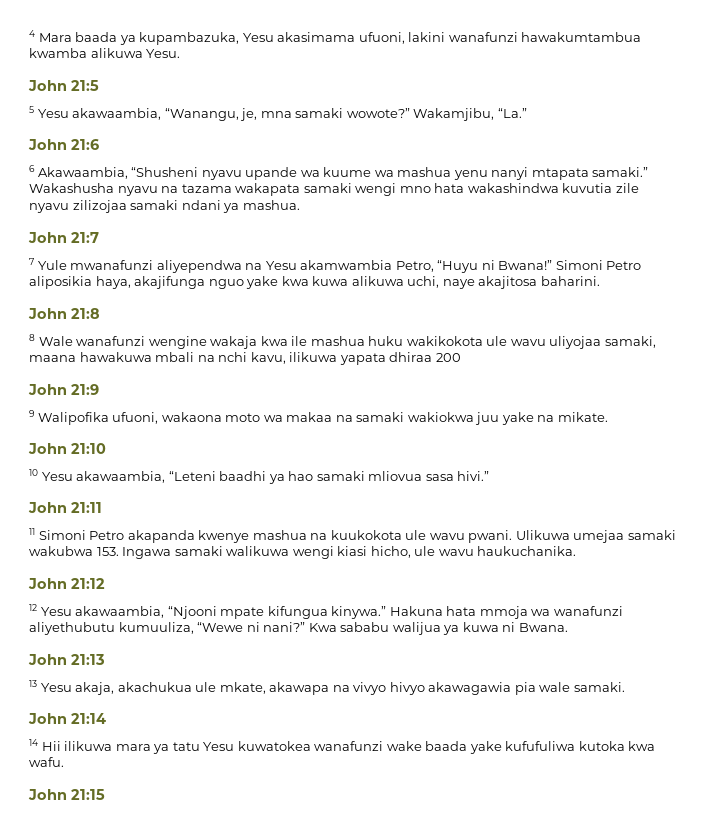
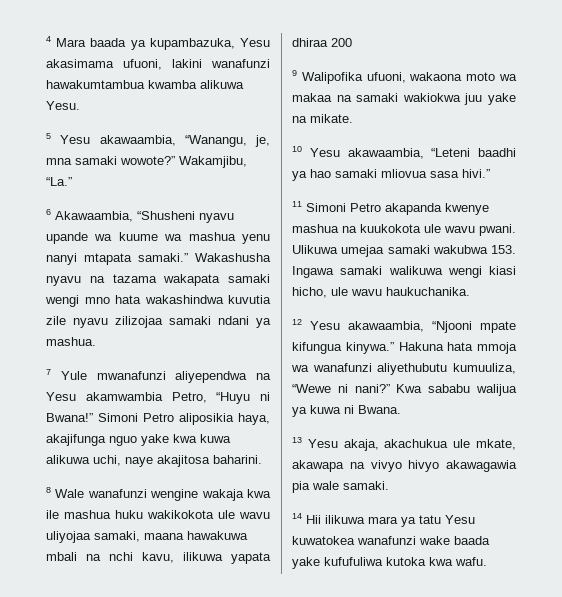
- John 21:5
- John 21:6
- John 21:7
- John 21:8
- John 21:9
- John 21:10
- John 21:11
- John 21:12
- John 21:13
- John 21:14
- John 21:15

